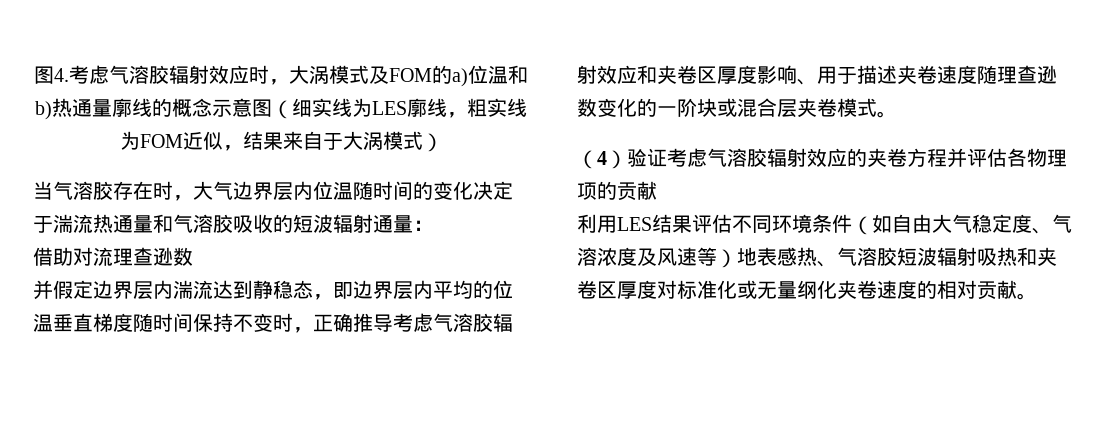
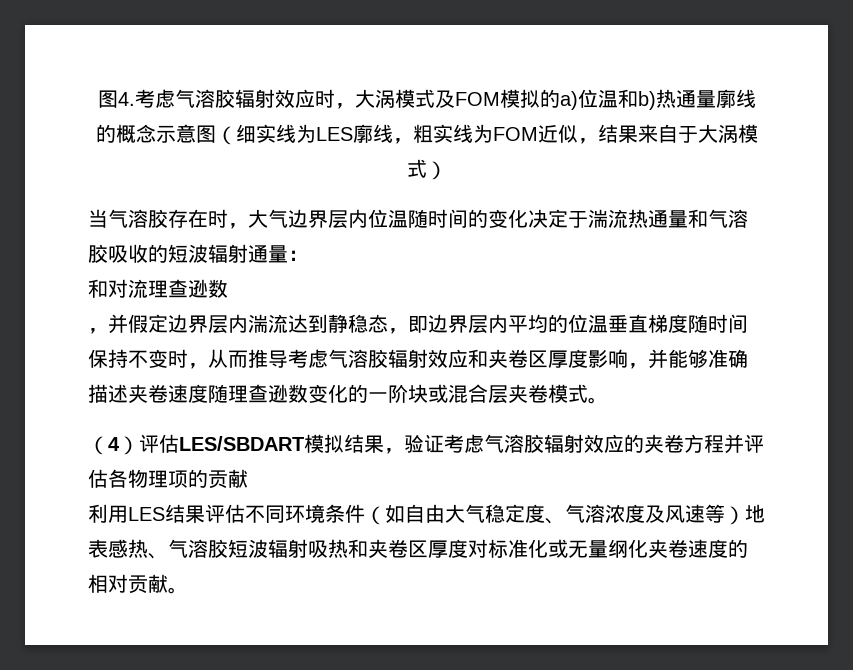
- 图4.考虑气溶胶辐射效应时，大涡模式及FOM的a)位温和b)热通量廓线的概念示意图（细实线为LES廓线，粗实线为FOM近似，结果来自于大涡模式）
+ 图4.考虑气溶胶辐射效应时，大涡模式及FOM模拟的a)位温和b)热通量廓线的概念示意图（细实线为LES廓线，粗实线为FOM近似，结果来自于大涡模式）
- 借助对流理查逊数
+ 和对流理查逊数
- 并假定边界层内湍流达到静稳态，即边界层内平均的位温垂直梯度随时间保持不变时，正确推导考虑气溶胶辐射效应和夹卷区厚度影响、用于描述夹卷速度随理查逊数变化的一阶块或混合层夹卷模式。
+ ，并假定边界层内湍流达到静稳态，即边界层内平均的位温垂直梯度随时间保持不变时，从而推导考虑气溶胶辐射效应和夹卷区厚度影响，并能够准确描述夹卷速度随理查逊数变化的一阶块或混合层夹卷模式。
- （4）验证考虑气溶胶辐射效应的夹卷方程并评估各物理项的贡献
+ （4）评估LES/SBDART模拟结果，验证考虑气溶胶辐射效应的夹卷方程并评估各物理项的贡献

